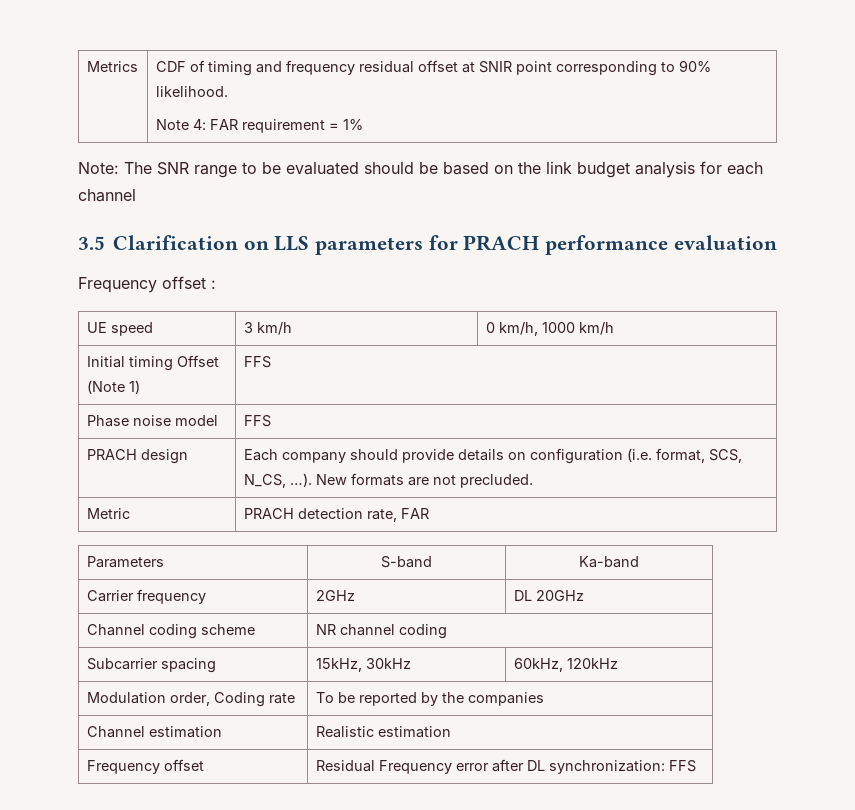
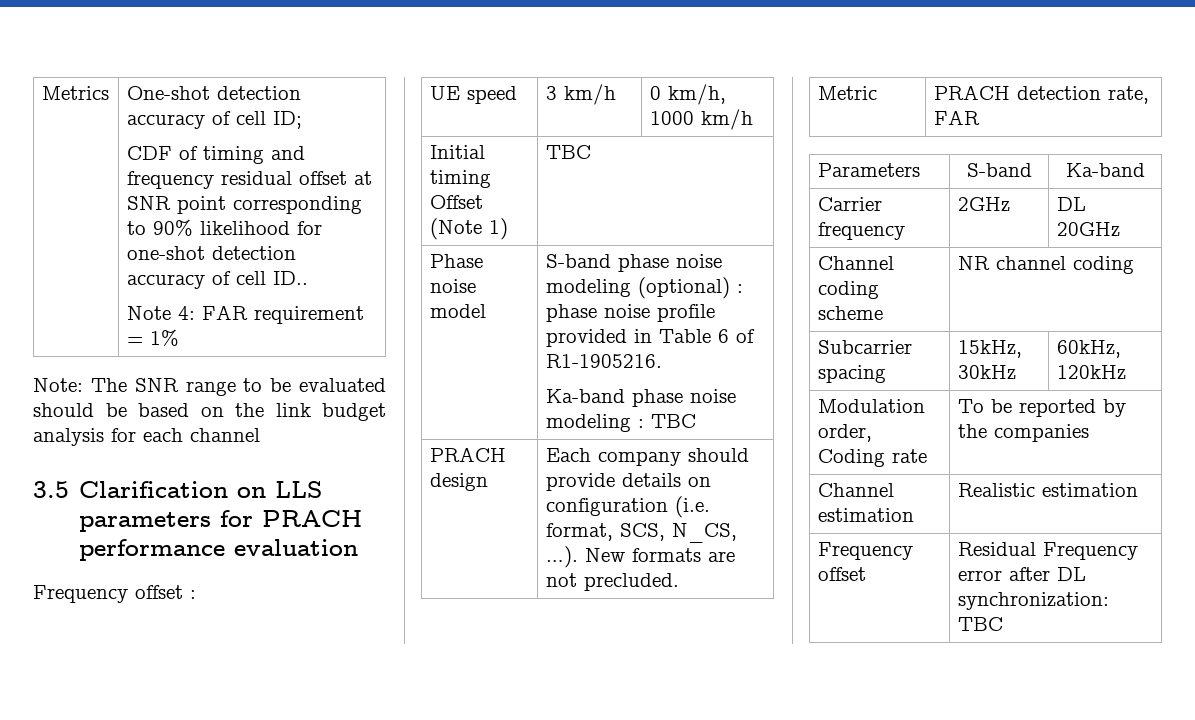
- Metrics | CDF of timing and frequency residual offset at SNIR point corresponding to 90% likelihood.
+ Metrics | One-shot detection accuracy of cell ID;
+ CDF of timing and frequency residual offset at SNR point corresponding to 90% likelihood for one-shot detection accuracy of cell ID..
- Initial timing Offset (Note 1) | FFS
+ Initial timing Offset (Note 1) | TBC
- Phase noise model | FFS
+ Phase noise model | S-band phase noise modeling (optional) : phase noise profile provided in Table 6 of R1-1905216.
+ Ka-band phase noise modeling : TBC
- Frequency offset | Residual Frequency error after DL synchronization: FFS
+ Frequency offset | Residual Frequency error after DL synchronization: TBC

